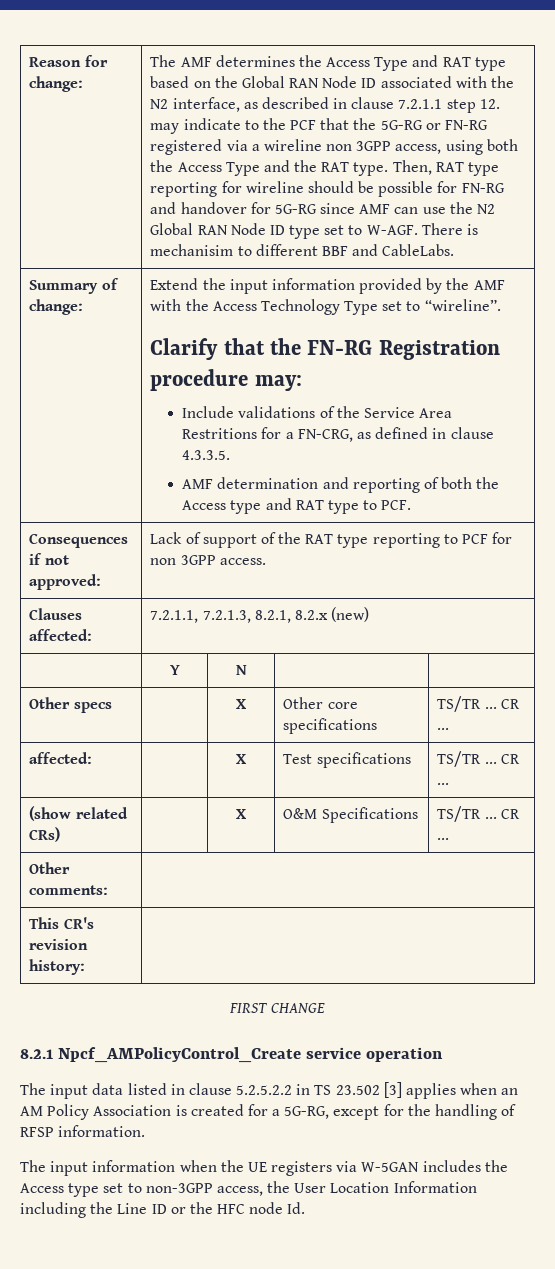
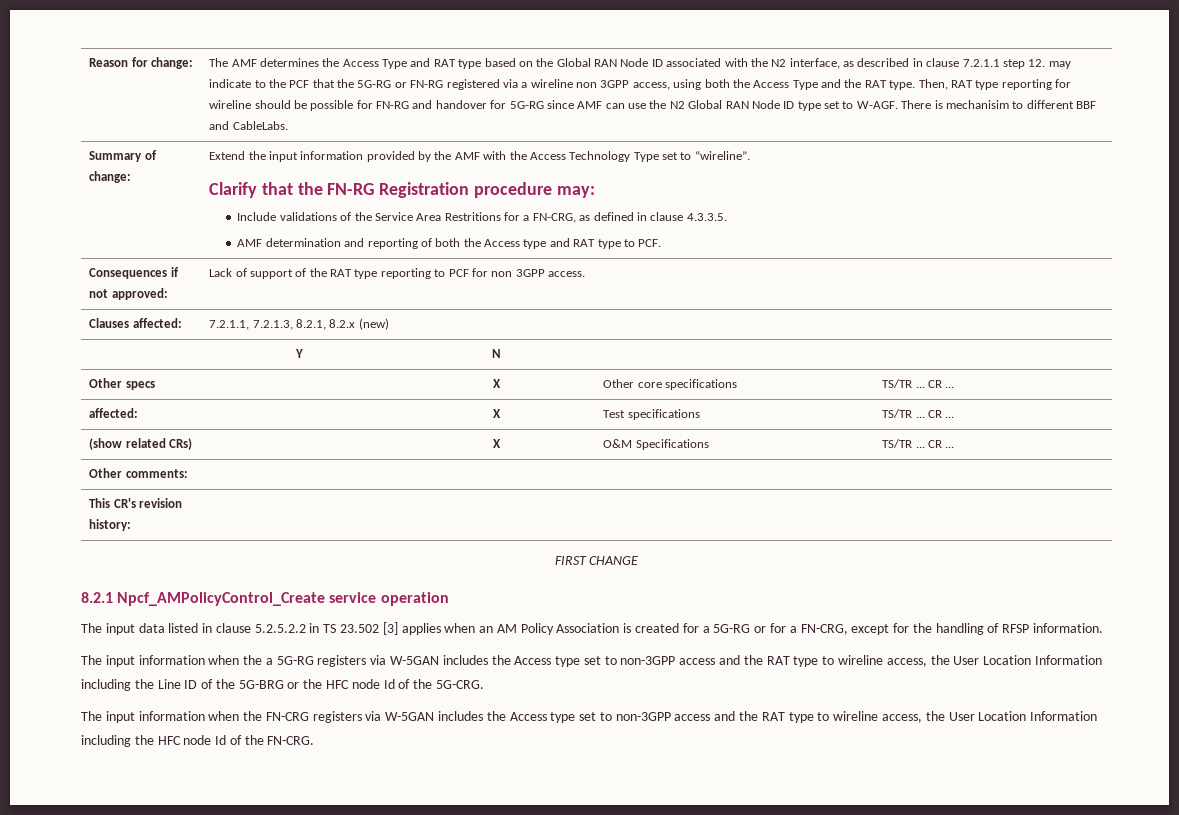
- The input data listed in clause 5.2.5.2.2 in TS 23.502 [3] applies when an AM Policy Association is created for a 5G-RG, except for the handling of RFSP information.
+ The input data listed in clause 5.2.5.2.2 in TS 23.502 [3] applies when an AM Policy Association is created for a 5G-RG or for a FN-CRG, except for the handling of RFSP information.
- The input information when the UE registers via W-5GAN includes the Access type set to non-3GPP access, the User Location Information including the Line ID or the HFC node Id.
+ The input information when the a 5G-RG registers via W-5GAN includes the Access type set to non-3GPP access and the RAT type to wireline access, the User Location Information including the Line ID of the 5G-BRG or the HFC node Id of the 5G-CRG.
+ The input information when the FN-CRG registers via W-5GAN includes the Access type set to non-3GPP access and the RAT type to wireline access, the User Location Information including the HFC node Id of the FN-CRG.

